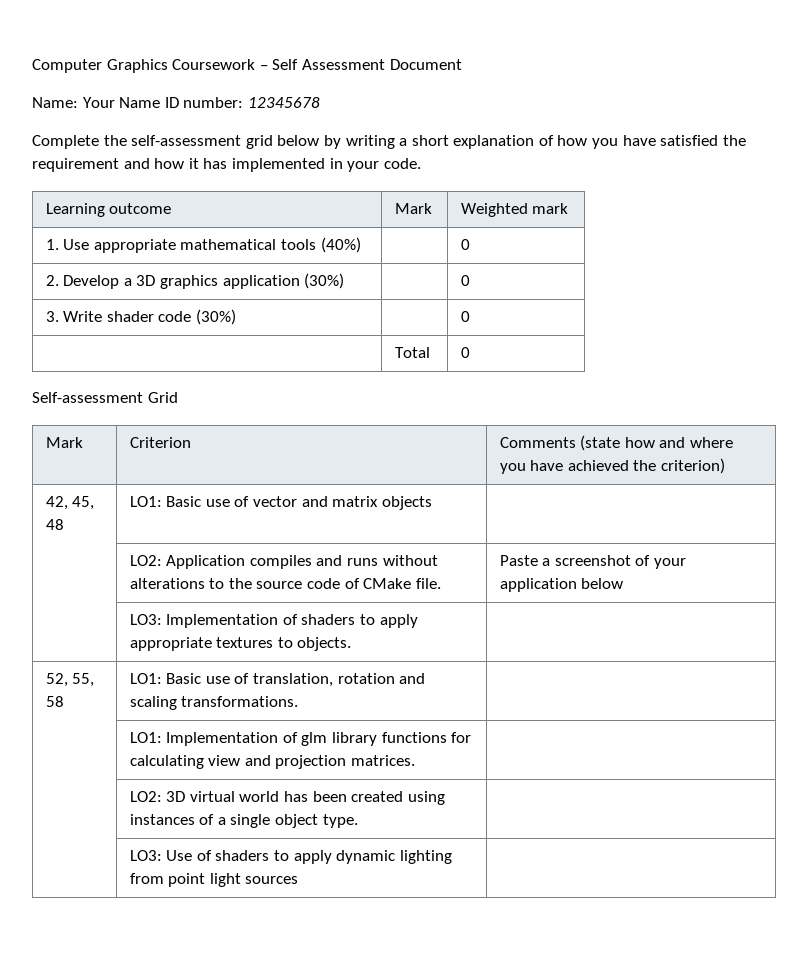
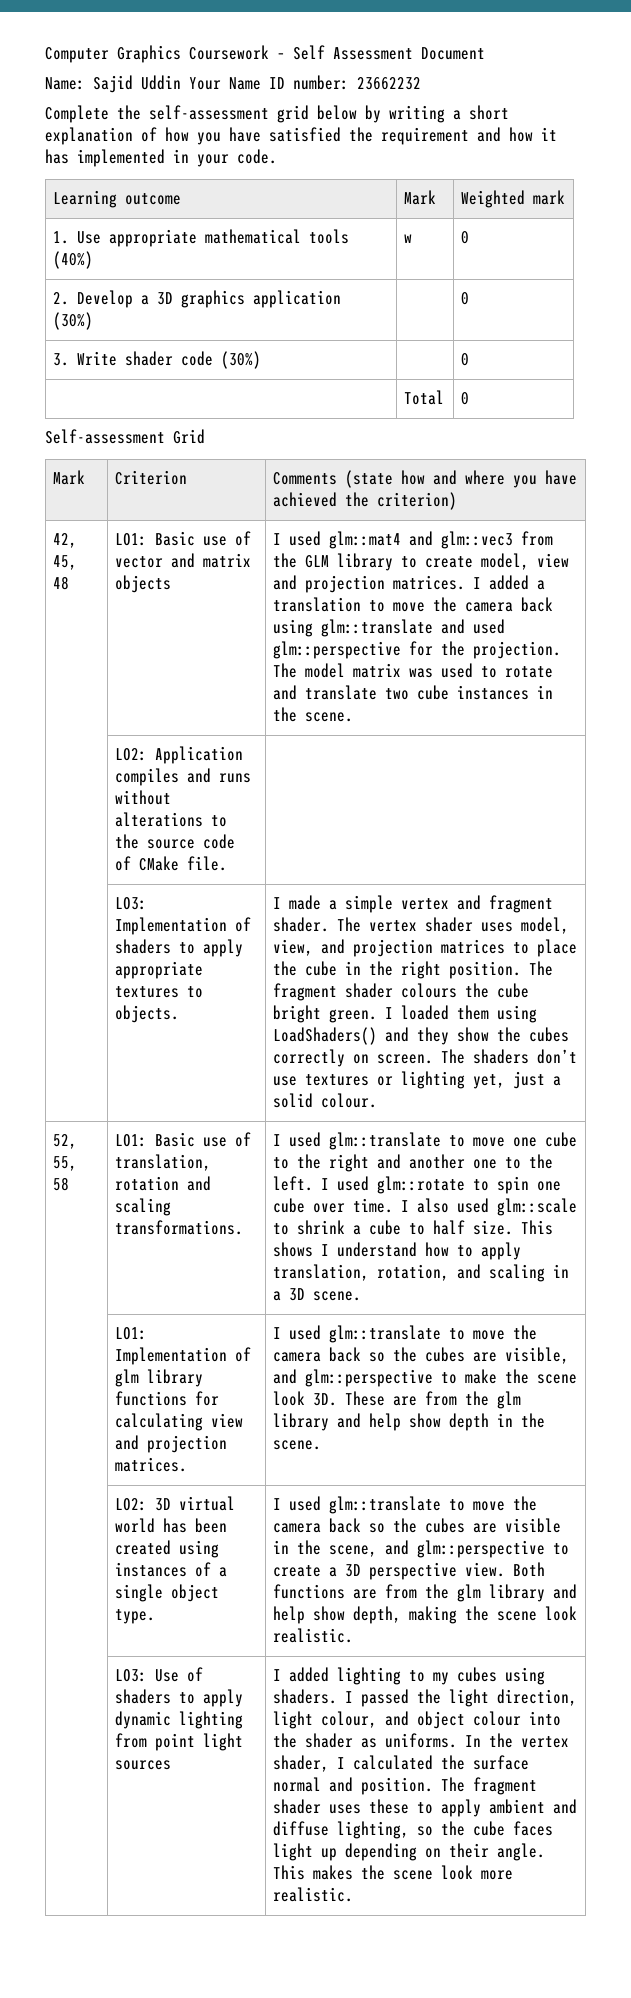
- Name: Your Name ID number: 12345678
+ Name: Sajid Uddin Your Name ID number: 23662232
- 1. Use appropriate mathematical tools (40%) | | 0
+ 1. Use appropriate mathematical tools (40%) | w | 0
+ I used glm::mat4 and glm::vec3 from the GLM library to create model, view and projection matrices. I added a translation to move the camera back using glm::translate and used glm::perspective for the projection. The model matrix was used to rotate and translate two cube instances in the scene.
- | LO2: Application compiles and runs without alterations to the source code of CMake file. | Paste a screenshot of your application below
+ | LO2: Application compiles and runs without alterations to the source code of CMake file. |
+ I made a simple vertex and fragment shader. The vertex shader uses model, view, and projection matrices to place the cube in the right position. The fragment shader colours the cube bright green. I loaded them using LoadShaders() and they show the cubes correctly on screen. The shaders don’t use textures or lighting yet, just a solid colour.
+ I used glm::translate to move one cube to the right and another one to the left. I used glm::rotate to spin one cube over time. I also used glm::scale to shrink a cube to half size. This shows I understand how to apply translation, rotation, and scaling in a 3D scene.
+ I used glm::translate to move the camera back so the cubes are visible, and glm::perspective to make the scene look 3D. These are from the glm library and help show depth in the scene.
+ I used glm::translate to move the camera back so the cubes are visible in the scene, and glm::perspective to create a 3D perspective view. Both functions are from the glm library and help show depth, making the scene look realistic.
+ I added lighting to my cubes using shaders. I passed the light direction, light colour, and object colour into the shader as uniforms. In the vertex shader, I calculated the surface normal and position. The fragment shader uses these to apply ambient and diffuse lighting, so the cube faces light up depending on their angle. This makes the scene look more realistic.

